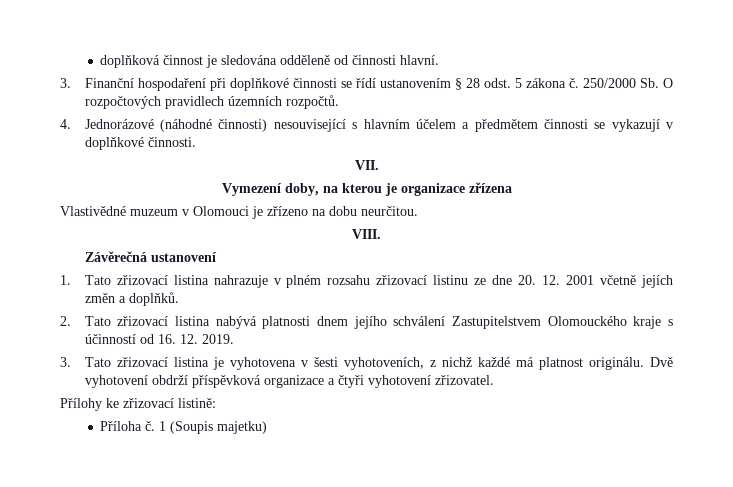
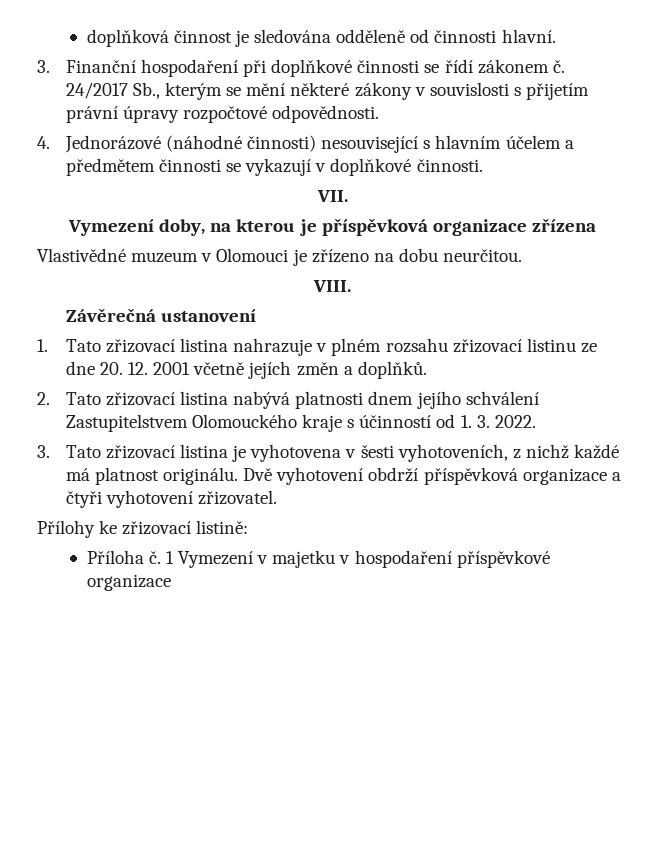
- 3. Finanční hospodaření při doplňkové činnosti se řídí ustanovením § 28 odst. 5 zákona č. 250/2000 Sb. O rozpočtových pravidlech územních rozpočtů.
+ 3. Finanční hospodaření při doplňkové činnosti se řídí zákonem č. 24/2017 Sb., kterým se mění některé zákony v souvislosti s přijetím právní úpravy rozpočtové odpovědnosti.
- Vymezení doby, na kterou je organizace zřízena
+ Vymezení doby, na kterou je příspěvková organizace zřízena
- 2. Tato zřizovací listina nabývá platnosti dnem jejího schválení Zastupitelstvem Olomouckého kraje s účinností od 16. 12. 2019.
+ 2. Tato zřizovací listina nabývá platnosti dnem jejího schválení Zastupitelstvem Olomouckého kraje s účinností od 1. 3. 2022.
- 1 (Soupis majetku)
+ 1 Vymezení v majetku v hospodaření příspěvkové organizace

